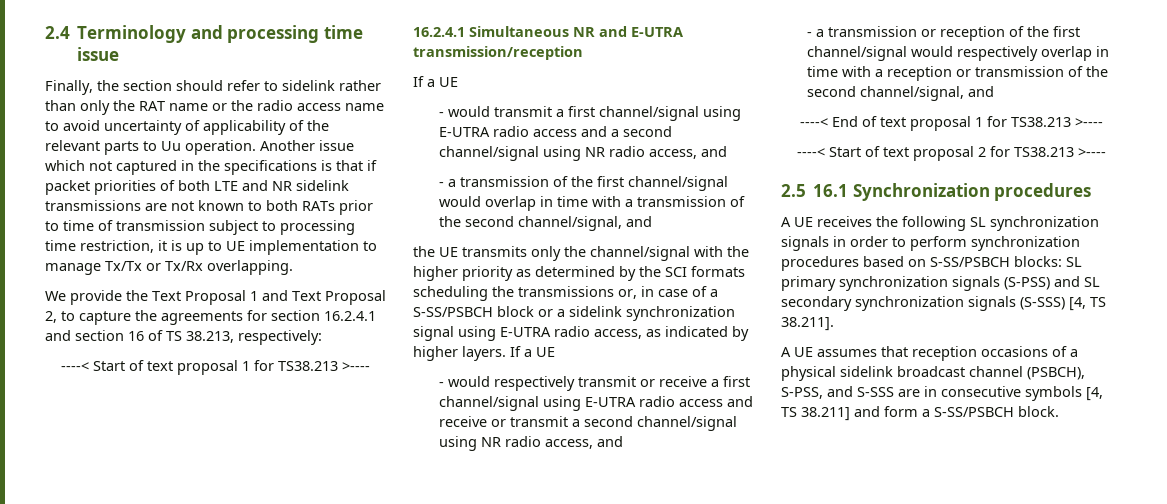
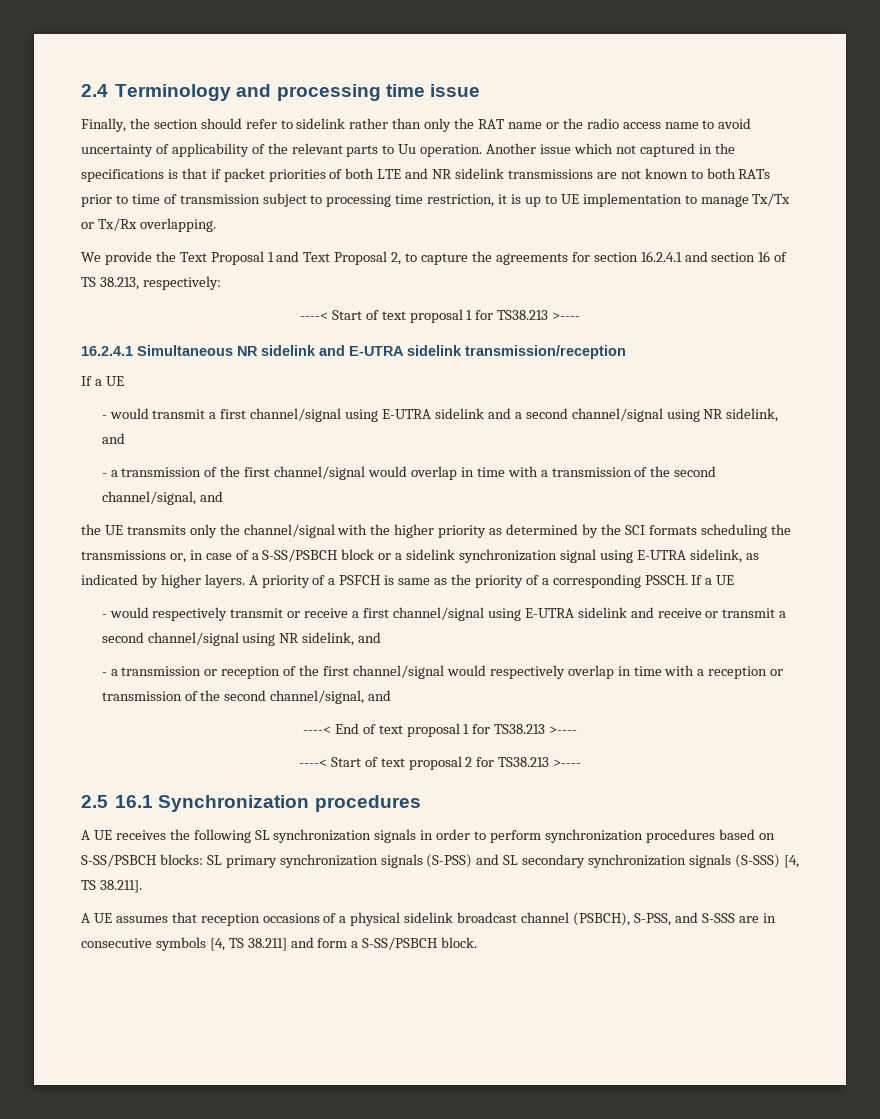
- 16.2.4.1 Simultaneous NR and E-UTRA transmission/reception
+ 16.2.4.1 Simultaneous NR sidelink and E-UTRA sidelink transmission/reception
- - would transmit a first channel/signal using E-UTRA radio access and a second channel/signal using NR radio access, and
+ - would transmit a first channel/signal using E-UTRA sidelink and a second channel/signal using NR sidelink, and
- the UE transmits only the channel/signal with the higher priority as determined by the SCI formats scheduling the transmissions or, in case of a S-SS/PSBCH block or a sidelink synchronization signal using E-UTRA radio access, as indicated by higher layers.
+ the UE transmits only the channel/signal with the higher priority as determined by the SCI formats scheduling the transmissions or, in case of a S-SS/PSBCH block or a sidelink synchronization signal using E-UTRA sidelink, as indicated by higher layers.
+ A priority of a PSFCH is same as the priority of a corresponding PSSCH.
- - would respectively transmit or receive a first channel/signal using E-UTRA radio access and receive or transmit a second channel/signal using NR radio access, and
+ - would respectively transmit or receive a first channel/signal using E-UTRA sidelink and receive or transmit a second channel/signal using NR sidelink, and

